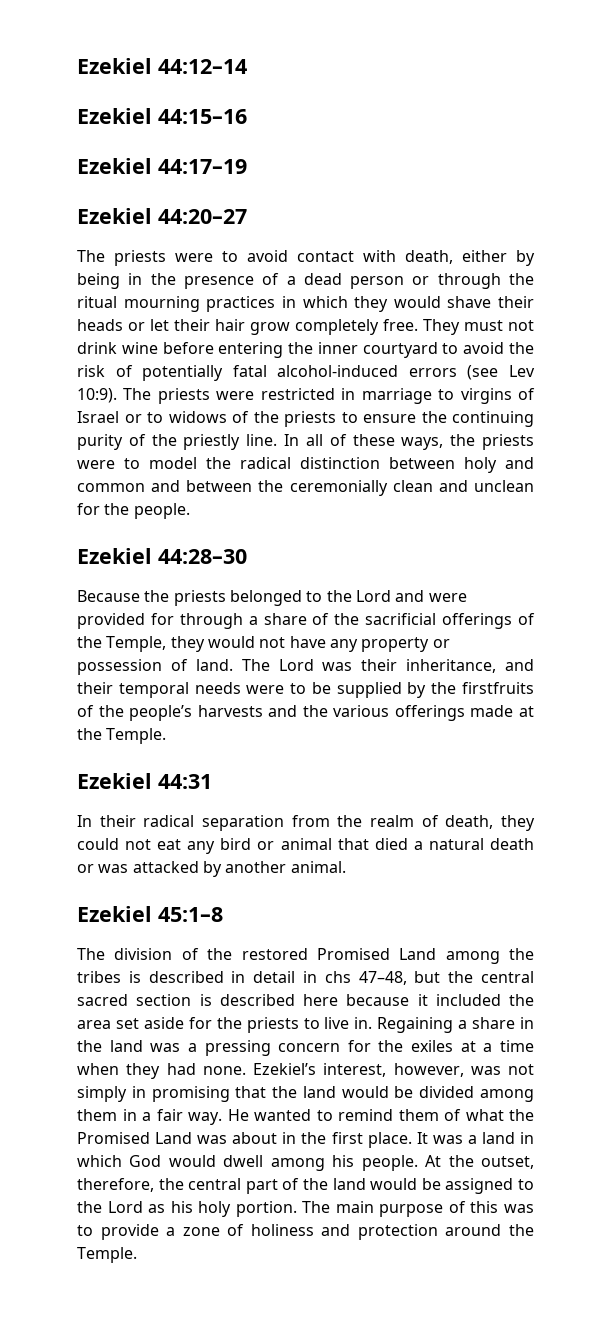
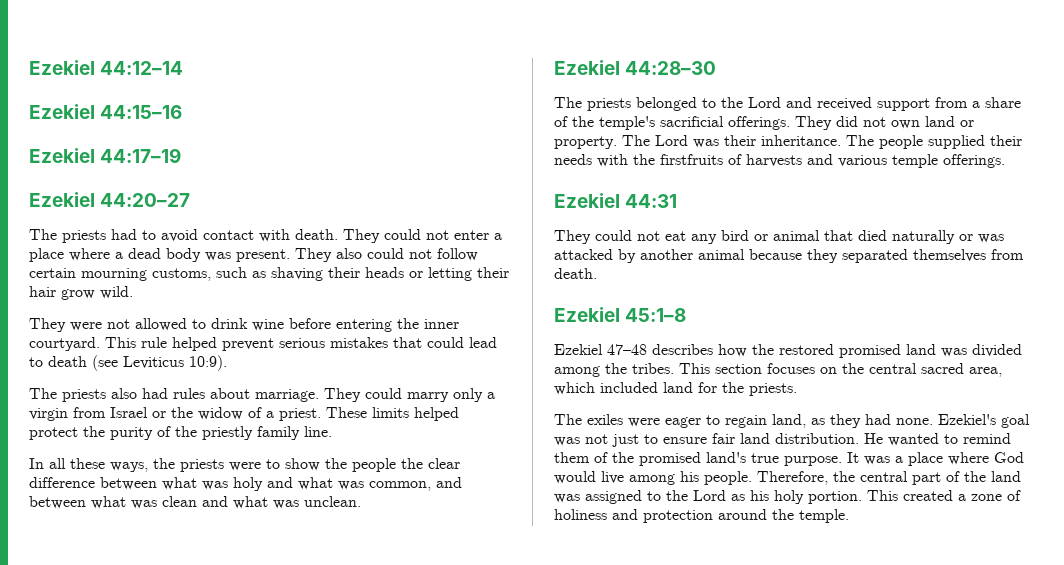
- The priests were to avoid contact with death, either by being in the presence of a dead person or through the ritual mourning practices in which they would shave their heads or let their hair grow completely free. They must not drink wine before entering the inner courtyard to avoid the risk of potentially fatal alcohol-induced errors (see Lev 10:9). The priests were restricted in marriage to virgins of Israel or to widows of the priests to ensure the continuing purity of the priestly line. In all of these ways, the priests were to model the radical distinction between holy and common and between the ceremonially clean and unclean for the people.
+ The priests had to avoid contact with death. They could not enter a place where a dead body was present. They also could not follow certain mourning customs, such as shaving their heads or letting their hair grow wild.
+ They were not allowed to drink wine before entering the inner courtyard. This rule helped prevent serious mistakes that could lead to death (see Leviticus 10:9).
+ The priests also had rules about marriage. They could marry only a virgin from Israel or the widow of a priest. These limits helped protect the purity of the priestly family line.
+ In all these ways, the priests were to show the people the clear difference between what was holy and what was common, and between what was clean and what was unclean.
- Because the priests belonged to the Lord and were provided for through a share of the sacrificial offerings of the Temple, they would not have any property or possession of land. The Lord was their inheritance, and their temporal needs were to be supplied by the firstfruits of the people’s harvests and the various offerings made at the Temple.
+ The priests belonged to the Lord and received support from a share of the temple's sacrificial offerings. They did not own land or property. The Lord was their inheritance. The people supplied their needs with the firstfruits of harvests and various temple offerings.
  Ezekiel 44:31
- In their radical separation from the realm of death, they could not eat any bird or animal that died a natural death or was attacked by another animal.
+ They could not eat any bird or animal that died naturally or was attacked by another animal because they separated themselves from death.
  Ezekiel 45:1–8
- The division of the restored Promised Land among the tribes is described in detail in chs 47–48, but the central sacred section is described here because it included the area set aside for the priests to live in. Regaining a share in the land was a pressing concern for the exiles at a time when they had none. Ezekiel’s interest, however, was not simply in promising that the land would be divided among them in a fair way.
+ Ezekiel 47–48 describes how the restored promised land was divided among the tribes. This section focuses on the central sacred area, which included land for the priests.
+ The exiles were eager to regain land, as they had none. Ezekiel's goal was not just to ensure fair land distribution.
- He wanted to remind them of what the Promised Land was about in the first place. It was a land in which God would dwell among his people.
+ He wanted to remind them of the promised land's true purpose. It was a place where God would live among his people.
- At the outset, therefore, the central part of the land would be assigned to the Lord as his holy portion.
+ Therefore, the central part of the land was assigned to the Lord as his holy portion.
- The main purpose of this was to provide a zone of holiness and protection around the Temple.
+ This created a zone of holiness and protection around the temple.

